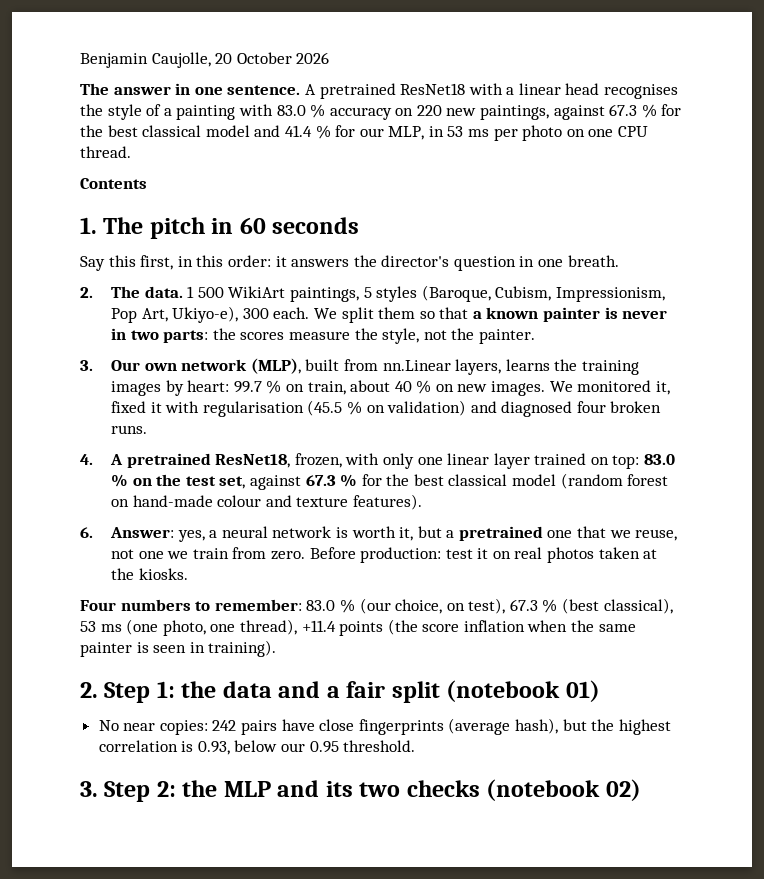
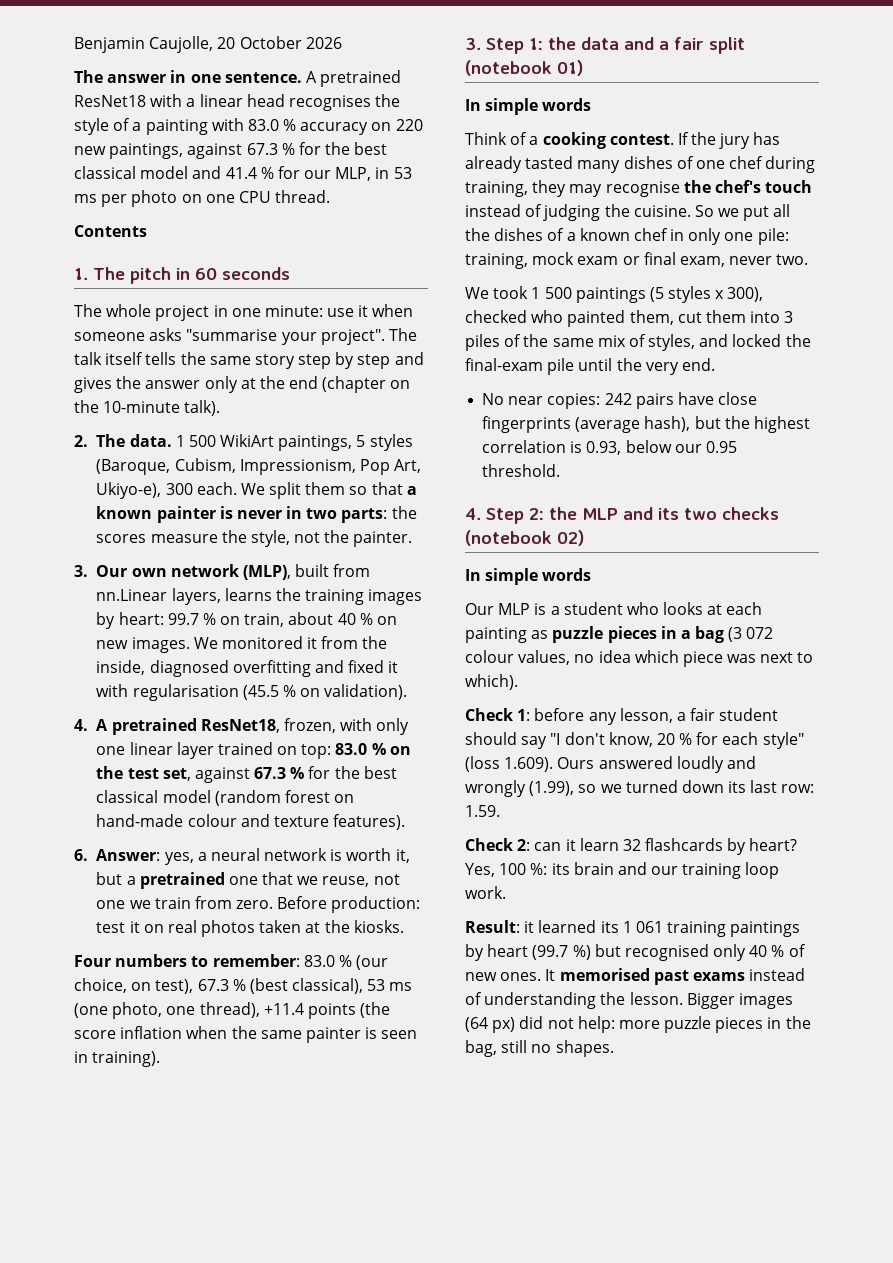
- Say this first, in this order: it answers the director's question in one breath.
+ The whole project in one minute: use it when someone asks "summarise your project". The talk itself tells the same story step by step and gives the answer only at the end (chapter on the 10-minute talk).
- We monitored it, fixed it with regularisation (45.5 % on validation) and diagnosed four broken runs.
+ We monitored it from the inside, diagnosed overfitting and fixed it with regularisation (45.5 % on validation).
- 2. Step 1: the data and a fair split (notebook 01)
+ 3. Step 1: the data and a fair split (notebook 01)
+ In simple words
+ Think of a cooking contest. If the jury has already tasted many dishes of one chef during training, they may recognise the chef's touch instead of judging the cuisine. So we put all the dishes of a known chef in only one pile: training, mock exam or final exam, never two.
+ We took 1 500 paintings (5 styles x 300), checked who painted them, cut them into 3 piles of the same mix of styles, and locked the final-exam pile until the very end.
- 3. Step 2: the MLP and its two checks (notebook 02)
+ 4. Step 2: the MLP and its two checks (notebook 02)
+ In simple words
+ Our MLP is a student who looks at each painting as puzzle pieces in a bag (3 072 colour values, no idea which piece was next to which).
+ Check 1: before any lesson, a fair student should say "I don't know, 20 % for each style" (loss 1.609). Ours answered loudly and wrongly (1.99), so we turned down its last row: 1.59.
+ Check 2: can it learn 32 flashcards by heart? Yes, 100 %: its brain and our training loop work.
+ Result: it learned its 1 061 training paintings by heart (99.7 %) but recognised only 40 % of new ones. It memorised past exams instead of understanding the lesson. Bigger images (64 px) did not help: more puzzle pieces in the bag, still no shapes.

